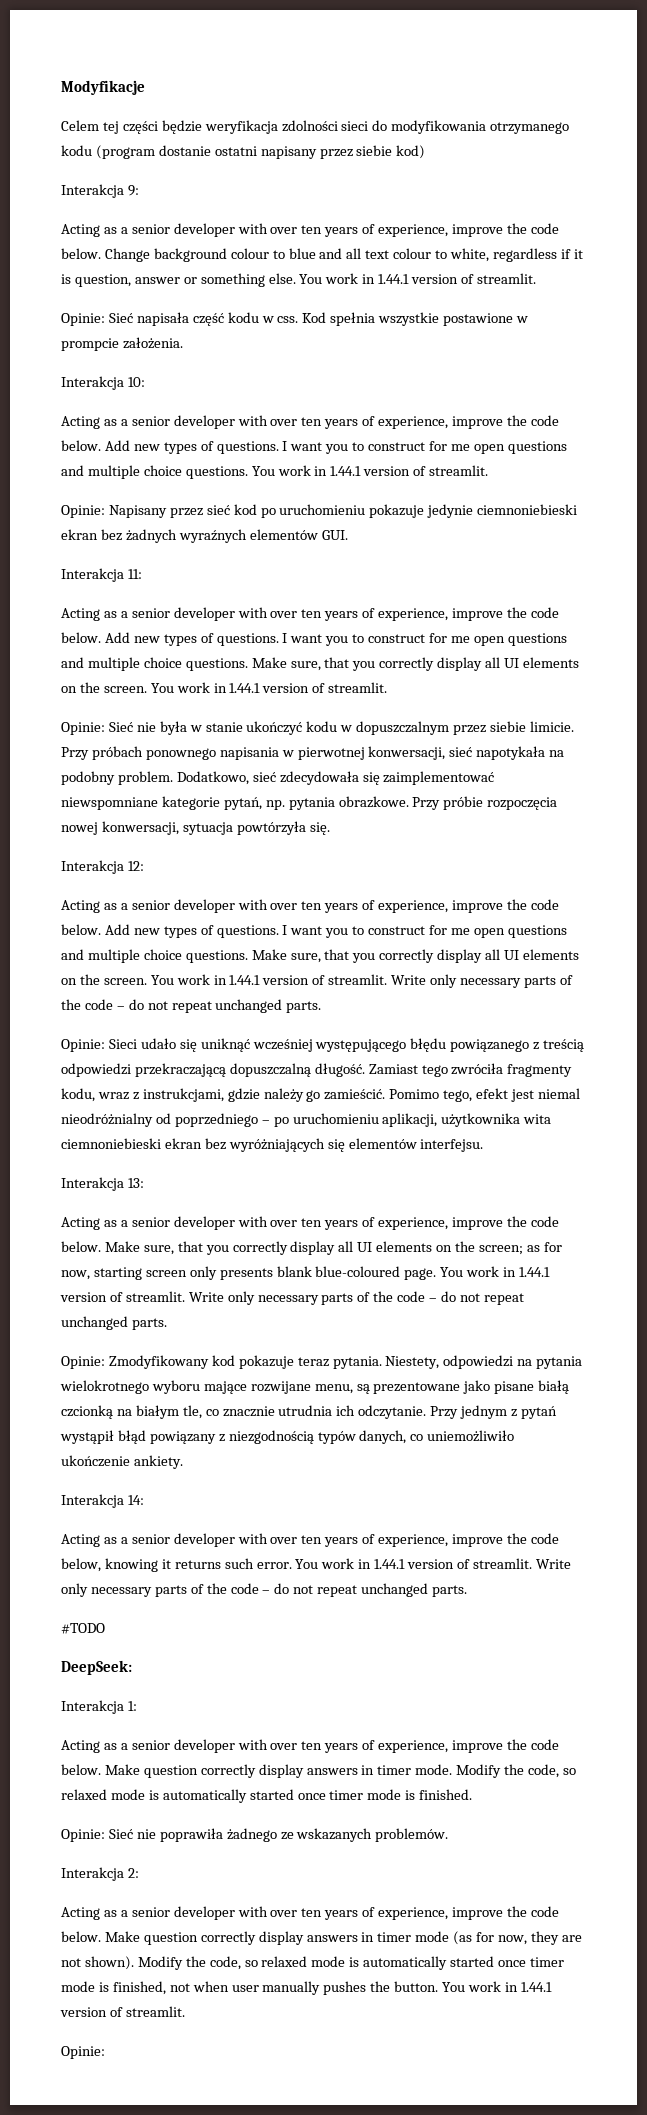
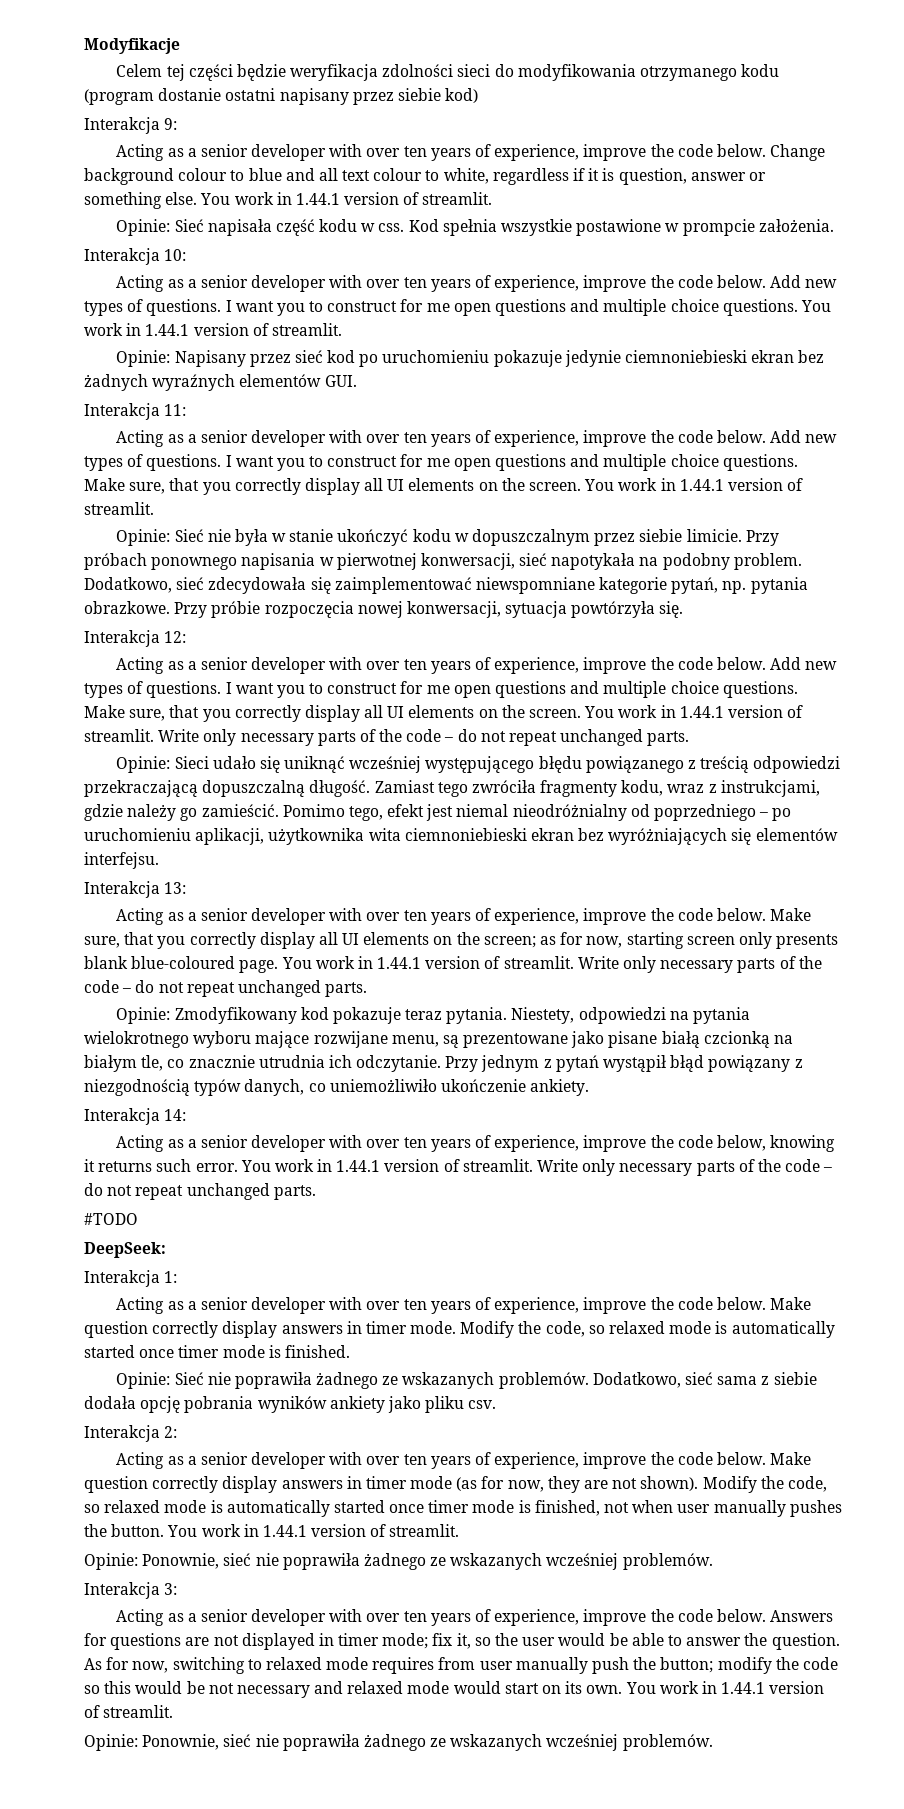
+ Dodatkowo, sieć sama z siebie dodała opcję pobrania wyników ankiety jako pliku csv.
  Modify the code, so relaxed mode is automatically started once timer mode is finished, not when user manually pushes the button. You work in 1.44.1 version of streamlit.
- Opinie:
+ Opinie: Ponownie, sieć nie poprawiła żadnego ze wskazanych wcześniej problemów.
+ Interakcja 3:
+ Acting as a senior developer with over ten years of experience, improve the code below. Answers for questions are not displayed in timer mode; fix it, so the user would be able to answer the question. As for now, switching to relaxed mode requires from user manually push the button; modify the code so this would be not necessary and relaxed mode would start on its own. You work in 1.44.1 version of streamlit.
+ Opinie: Ponownie, sieć nie poprawiła żadnego ze wskazanych wcześniej problemów.

